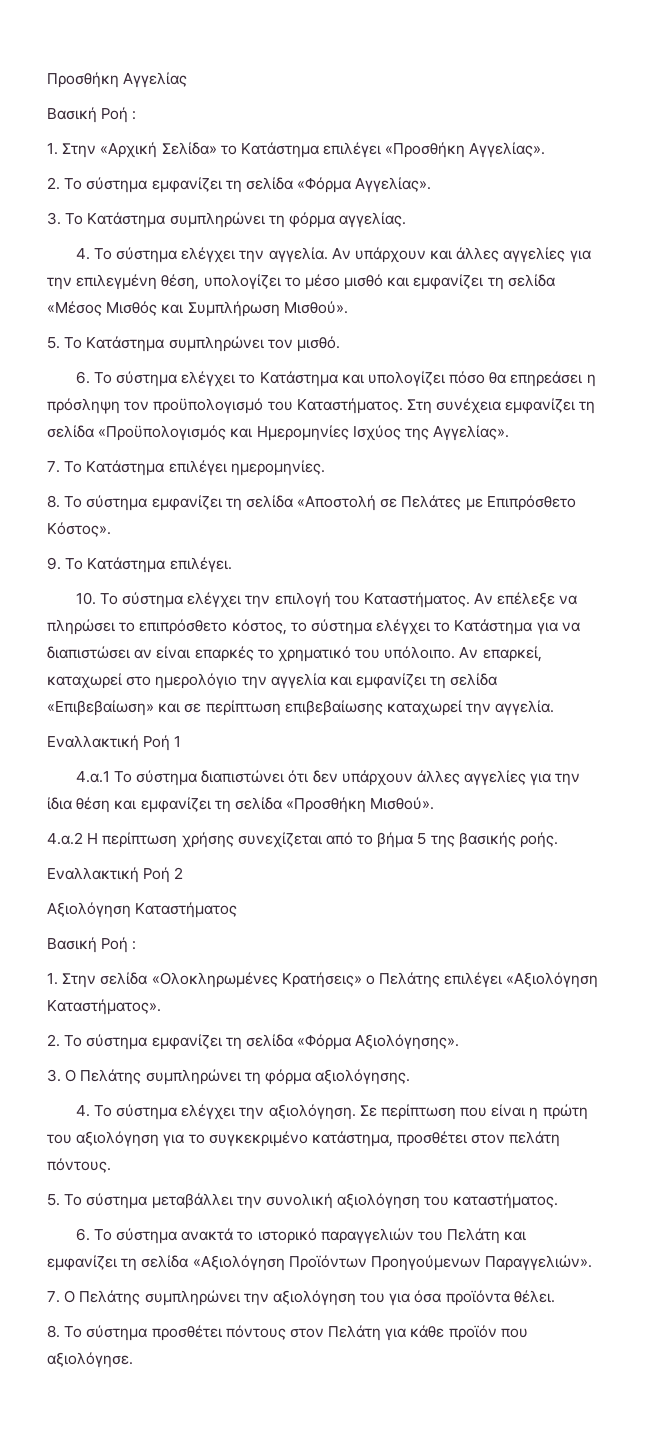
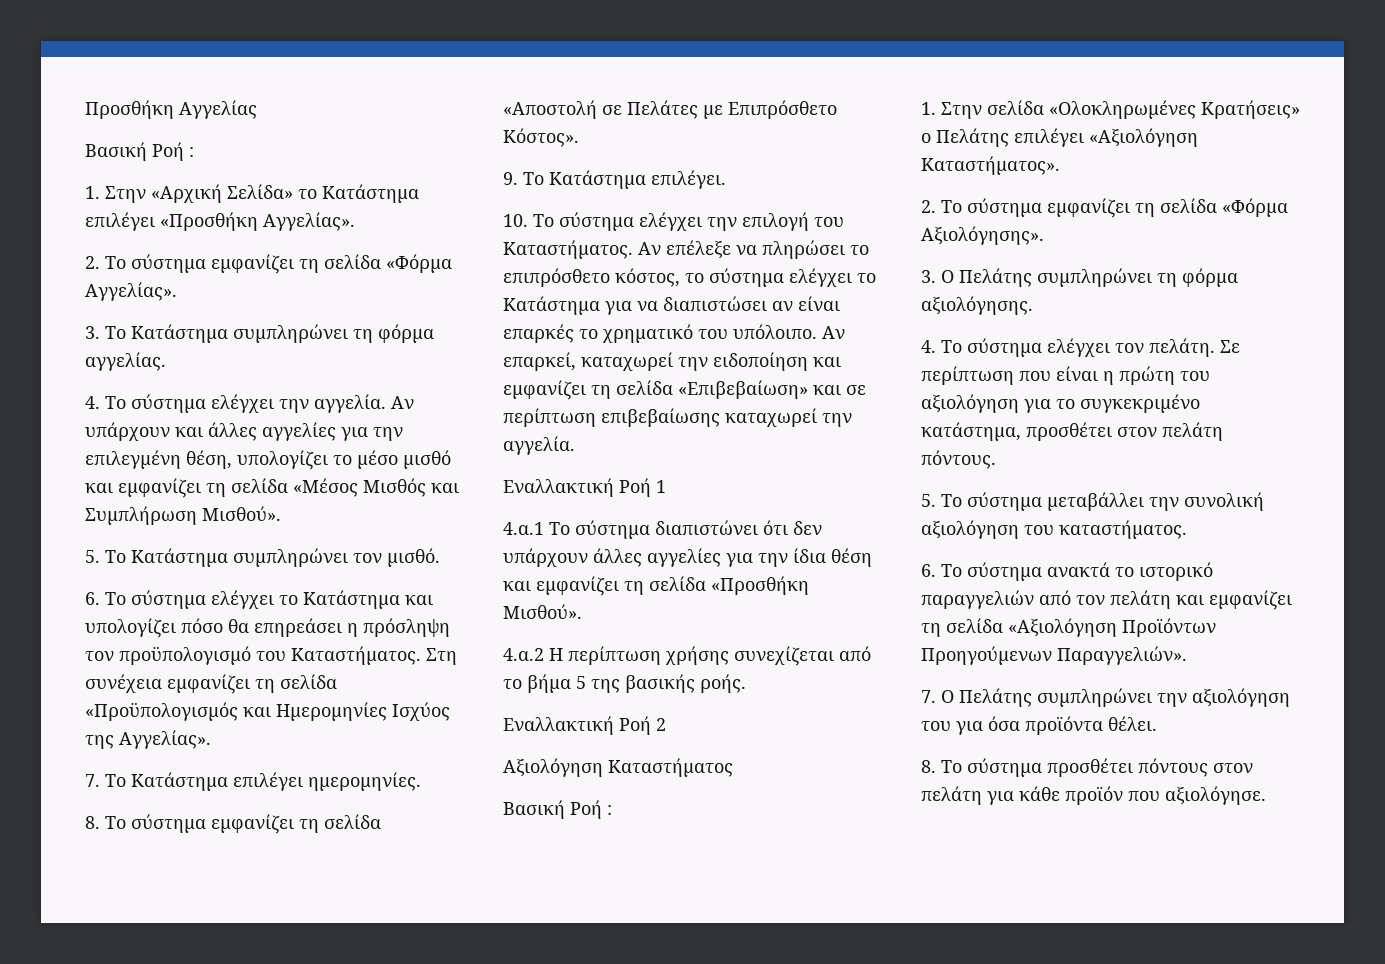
- Αν επαρκεί, καταχωρεί στο ημερολόγιο την αγγελία και εμφανίζει τη σελίδα «Επιβεβαίωση» και σε περίπτωση επιβεβαίωσης καταχωρεί την αγγελία.
+ Αν επαρκεί, καταχωρεί την ειδοποίηση και εμφανίζει τη σελίδα «Επιβεβαίωση» και σε περίπτωση επιβεβαίωσης καταχωρεί την αγγελία.
- 4. Το σύστημα ελέγχει την αξιολόγηση.
+ 4. Το σύστημα ελέγχει τον πελάτη.
- 6. Το σύστημα ανακτά το ιστορικό παραγγελιών του Πελάτη και εμφανίζει τη σελίδα «Αξιολόγηση Προϊόντων Προηγούμενων Παραγγελιών».
+ 6. Το σύστημα ανακτά το ιστορικό παραγγελιών από τον πελάτη και εμφανίζει τη σελίδα «Αξιολόγηση Προϊόντων Προηγούμενων Παραγγελιών».
- 8. Το σύστημα προσθέτει πόντους στον Πελάτη για κάθε προϊόν που αξιολόγησε.
+ 8. Το σύστημα προσθέτει πόντους στον πελάτη για κάθε προϊόν που αξιολόγησε.

